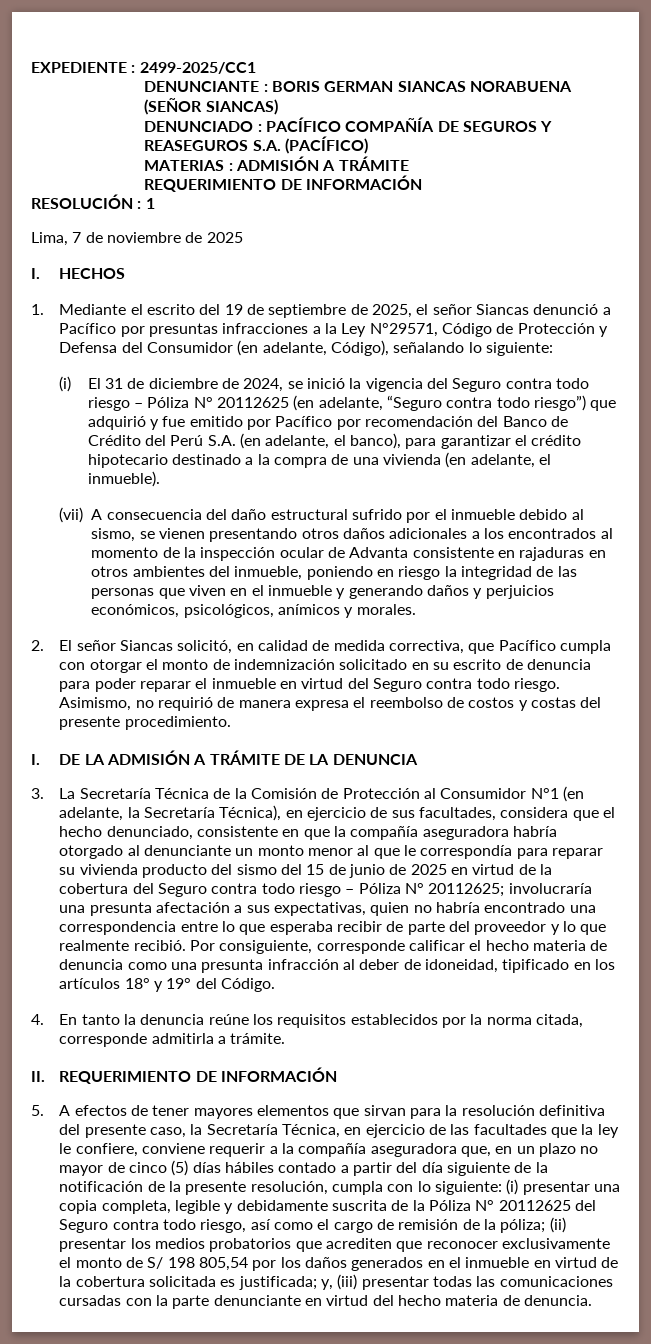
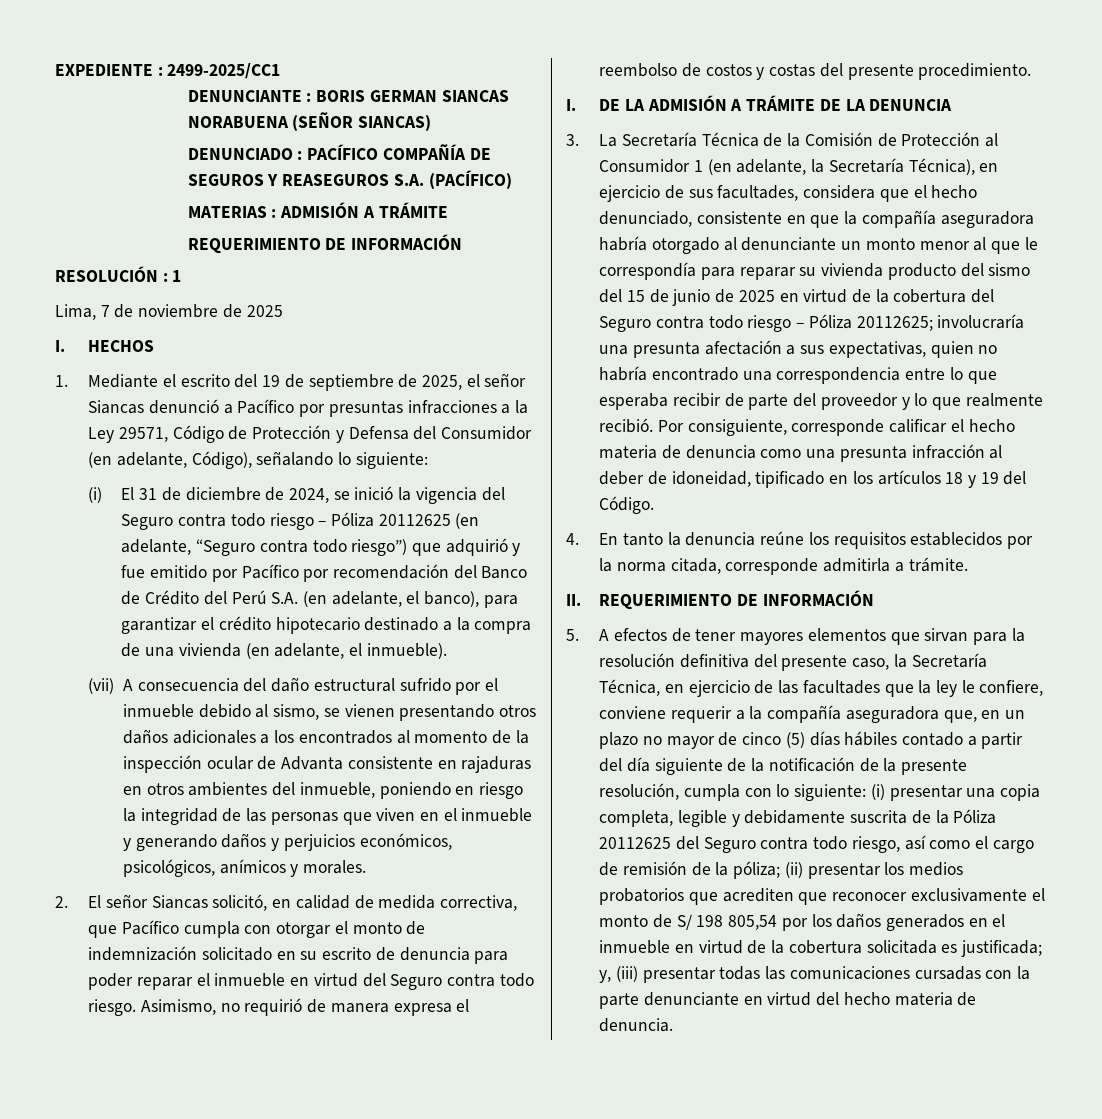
- 1. Mediante el escrito del 19 de septiembre de 2025, el señor Siancas denunció a Pacífico por presuntas infracciones a la Ley N°29571, Código de Protección y Defensa del Consumidor (en adelante, Código), señalando lo siguiente:
+ 1. Mediante el escrito del 19 de septiembre de 2025, el señor Siancas denunció a Pacífico por presuntas infracciones a la Ley 29571, Código de Protección y Defensa del Consumidor (en adelante, Código), señalando lo siguiente:
- (i) El 31 de diciembre de 2024, se inició la vigencia del Seguro contra todo riesgo – Póliza N° 20112625 (en adelante, “Seguro contra todo riesgo”) que adquirió y fue emitido por Pacífico por recomendación del Banco de Crédito del Perú S.A. (en adelante, el banco), para garantizar el crédito hipotecario destinado a la compra de una vivienda (en adelante, el inmueble).
+ (i) El 31 de diciembre de 2024, se inició la vigencia del Seguro contra todo riesgo – Póliza 20112625 (en adelante, “Seguro contra todo riesgo”) que adquirió y fue emitido por Pacífico por recomendación del Banco de Crédito del Perú S.A. (en adelante, el banco), para garantizar el crédito hipotecario destinado a la compra de una vivienda (en adelante, el inmueble).
- 3. La Secretaría Técnica de la Comisión de Protección al Consumidor N°1 (en adelante, la Secretaría Técnica), en ejercicio de sus facultades, considera que el hecho denunciado, consistente en que la compañía aseguradora habría otorgado al denunciante un monto menor al que le correspondía para reparar su vivienda producto del sismo del 15 de junio de 2025 en virtud de la cobertura del Seguro contra todo riesgo – Póliza N° 20112625;
+ 3. La Secretaría Técnica de la Comisión de Protección al Consumidor 1 (en adelante, la Secretaría Técnica), en ejercicio de sus facultades, considera que el hecho denunciado, consistente en que la compañía aseguradora habría otorgado al denunciante un monto menor al que le correspondía para reparar su vivienda producto del sismo del 15 de junio de 2025 en virtud de la cobertura del Seguro contra todo riesgo – Póliza 20112625;
- Por consiguiente, corresponde calificar el hecho materia de denuncia como una presunta infracción al deber de idoneidad, tipificado en los artículos 18° y 19° del Código.
+ Por consiguiente, corresponde calificar el hecho materia de denuncia como una presunta infracción al deber de idoneidad, tipificado en los artículos 18 y 19 del Código.
- (i) presentar una copia completa, legible y debidamente suscrita de la Póliza N° 20112625 del Seguro contra todo riesgo, así como el cargo de remisión de la póliza;
+ (i) presentar una copia completa, legible y debidamente suscrita de la Póliza 20112625 del Seguro contra todo riesgo, así como el cargo de remisión de la póliza;

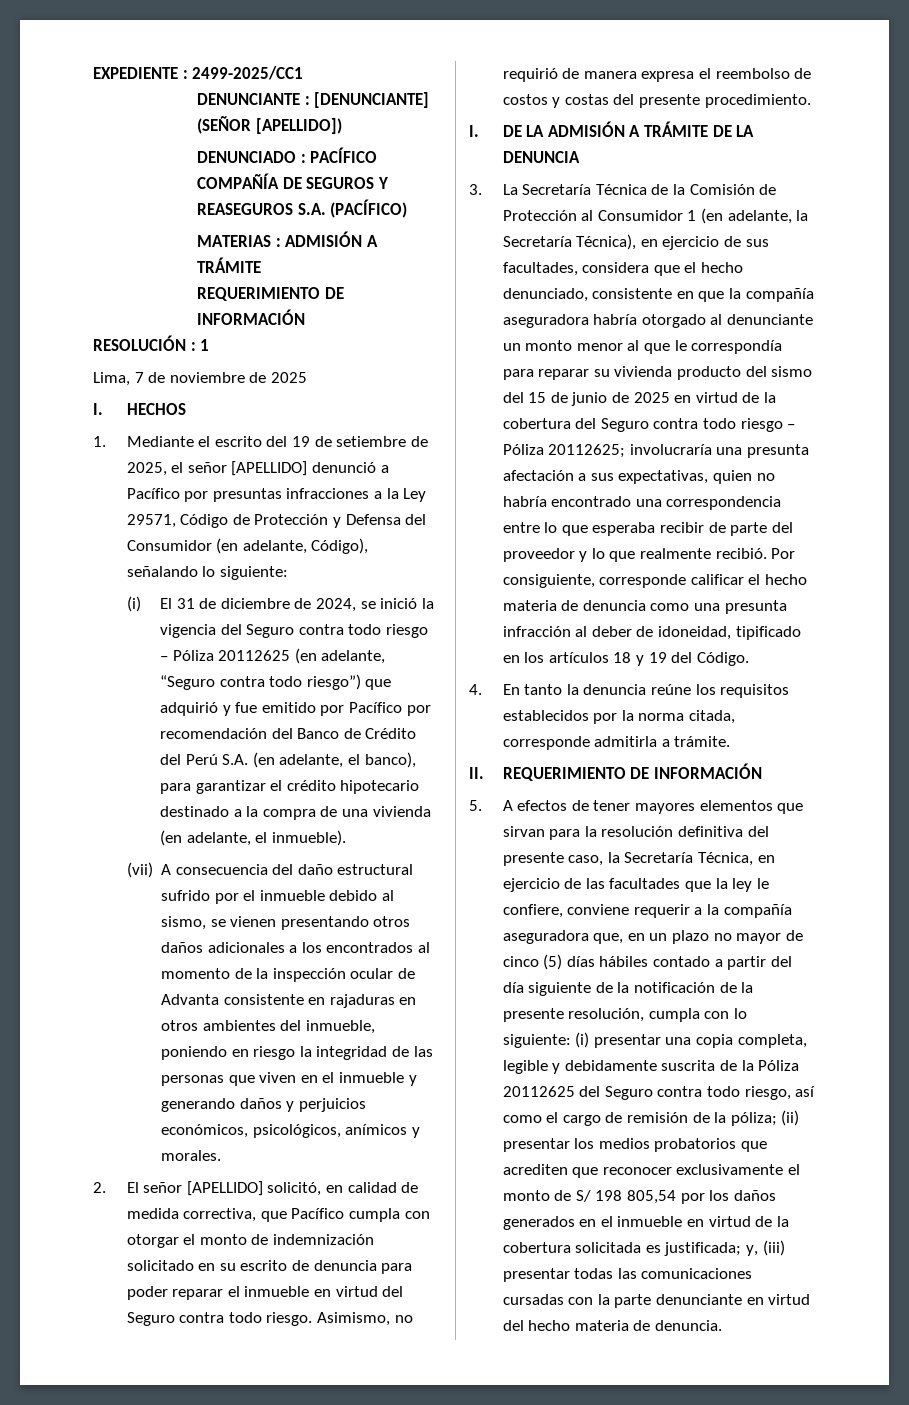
- DENUNCIANTE : BORIS GERMAN SIANCAS NORABUENA (SEÑOR SIANCAS)
+ DENUNCIANTE : [DENUNCIANTE] (SEÑOR [APELLIDO])
- 1. Mediante el escrito del 19 de septiembre de 2025, el señor Siancas denunció a Pacífico por presuntas infracciones a la Ley 29571, Código de Protección y Defensa del Consumidor (en adelante, Código), señalando lo siguiente:
+ 1. Mediante el escrito del 19 de setiembre de 2025, el señor [APELLIDO] denunció a Pacífico por presuntas infracciones a la Ley 29571, Código de Protección y Defensa del Consumidor (en adelante, Código), señalando lo siguiente:
- 2. El señor Siancas solicitó, en calidad de medida correctiva, que Pacífico cumpla con otorgar el monto de indemnización solicitado en su escrito de denuncia para poder reparar el inmueble en virtud del Seguro contra todo riesgo.
+ 2. El señor [APELLIDO] solicitó, en calidad de medida correctiva, que Pacífico cumpla con otorgar el monto de indemnización solicitado en su escrito de denuncia para poder reparar el inmueble en virtud del Seguro contra todo riesgo.

